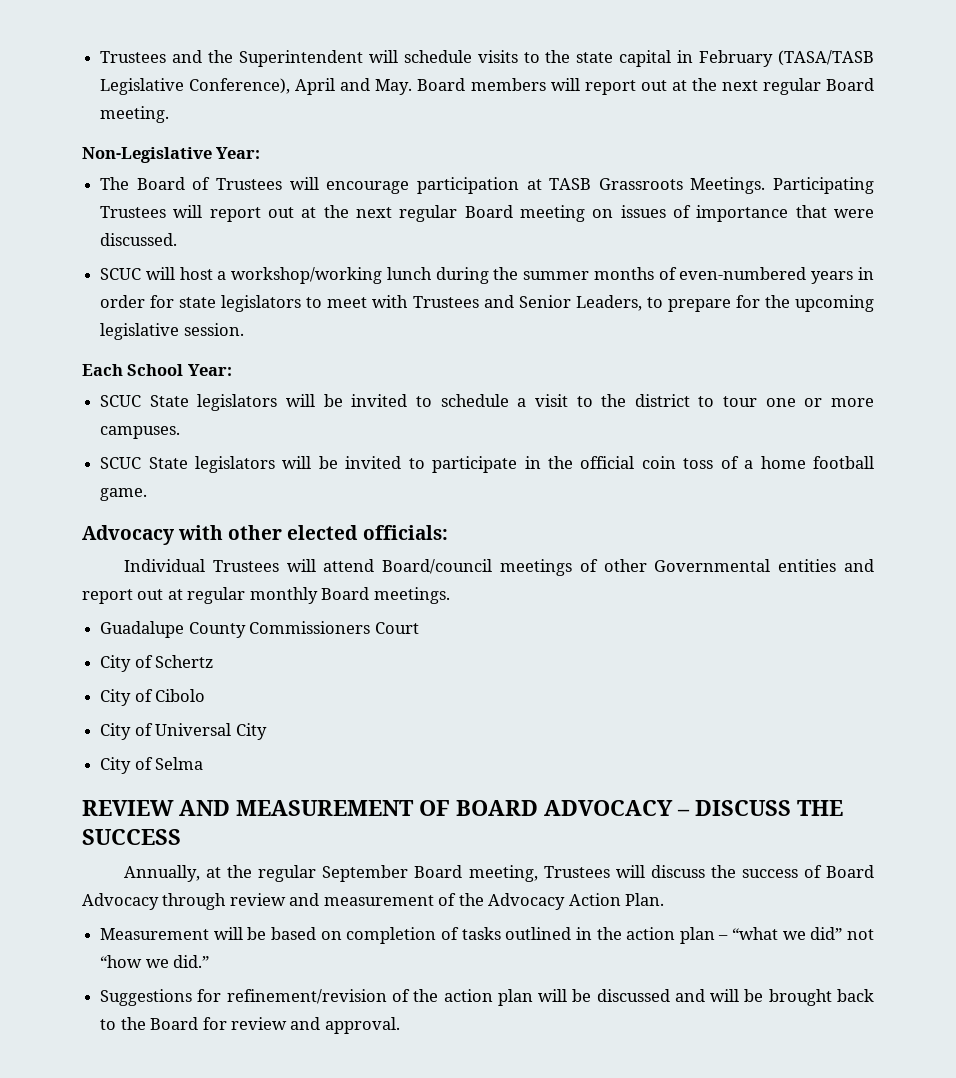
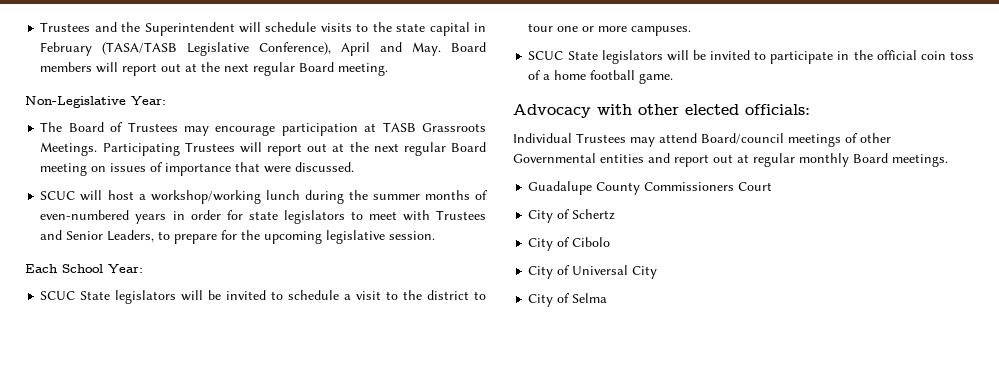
- The Board of Trustees will encourage participation at TASB Grassroots Meetings.
+ The Board of Trustees may encourage participation at TASB Grassroots Meetings.
- Individual Trustees will attend Board/council meetings of other Governmental entities and report out at regular monthly Board meetings.
+ Individual Trustees may attend Board/council meetings of other Governmental entities and report out at regular monthly Board meetings.
- REVIEW AND MEASUREMENT OF BOARD ADVOCACY – DISCUSS THE SUCCESS
- Annually, at the regular September Board meeting, Trustees will discuss the success of Board Advocacy through review and measurement of the Advocacy Action Plan.
- Measurement will be based on completion of tasks outlined in the action plan – “what we did” not “how we did.”
- Suggestions for refinement/revision of the action plan will be discussed and will be brought back to the Board for review and approval.

